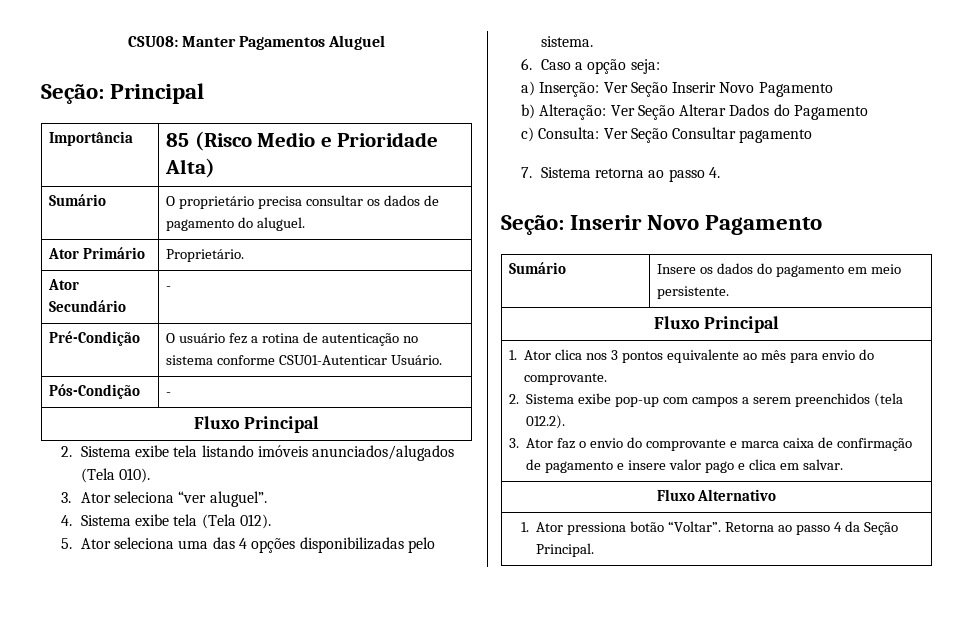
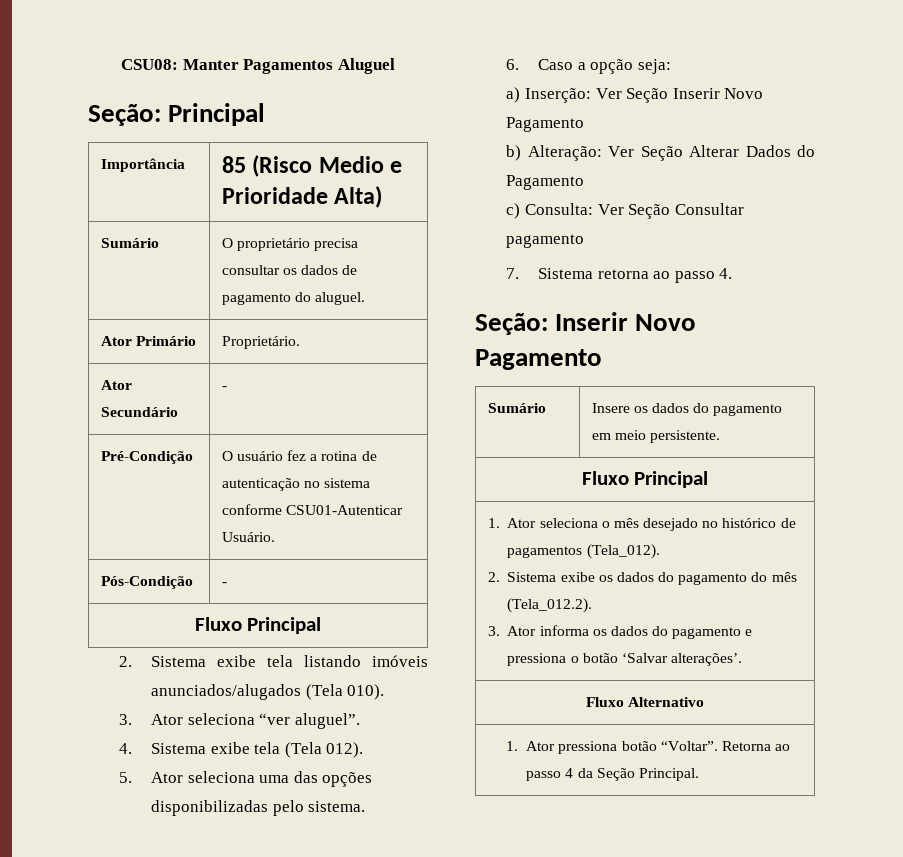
- 5. Ator seleciona uma das 4 opções disponibilizadas pelo sistema.
+ 5. Ator seleciona uma das opções disponibilizadas pelo sistema.
- 1. Ator clica nos 3 pontos equivalente ao mês para envio do comprovante.
- 2. Sistema exibe pop-up com campos a serem preenchidos (tela 012.2).
- 3. Ator faz o envio do comprovante e marca caixa de confirmação de pagamento e insere valor pago e clica em salvar.
+ 1. Ator seleciona o mês desejado no histórico de pagamentos (Tela_012).
+ 2. Sistema exibe os dados do pagamento do mês (Tela_012.2).
+ 3. Ator informa os dados do pagamento e pressiona o botão ‘Salvar alterações’.

